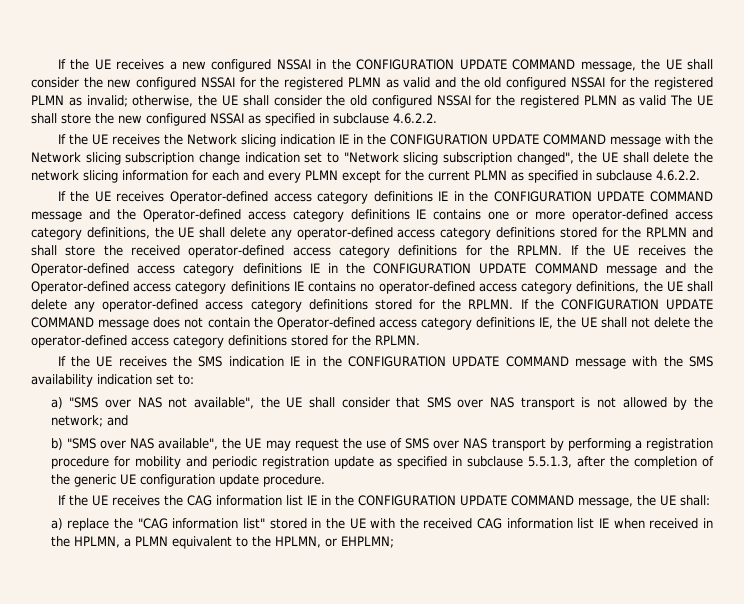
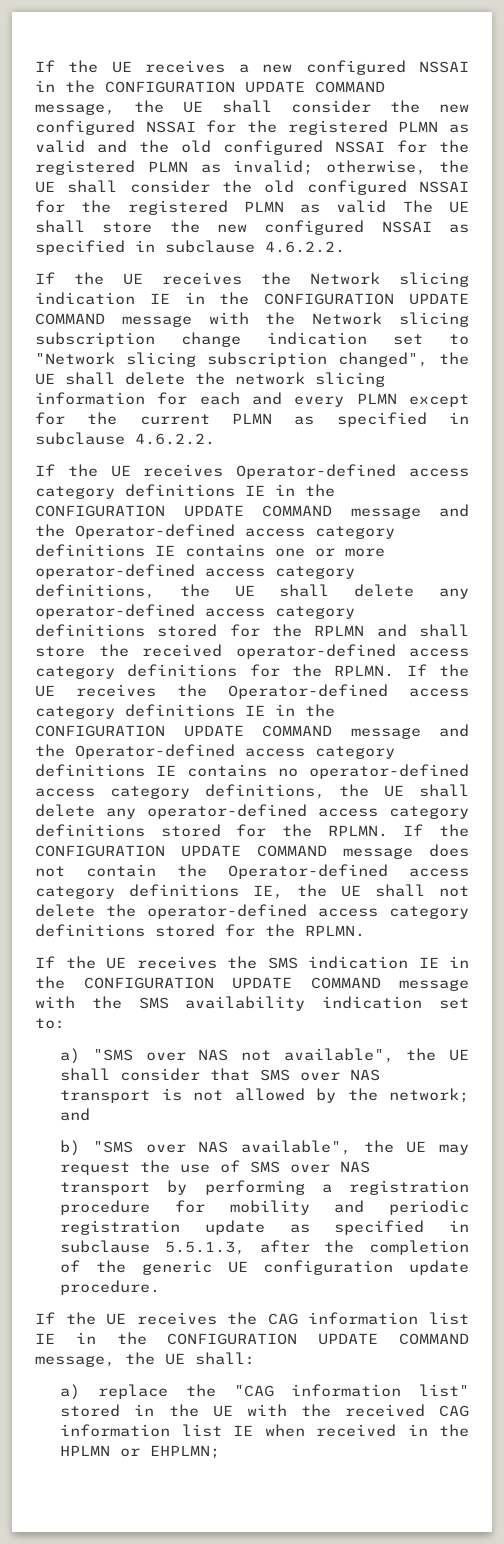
- a) replace the "CAG information list" stored in the UE with the received CAG information list IE when received in the HPLMN, a PLMN equivalent to the HPLMN, or EHPLMN;
+ a) replace the "CAG information list" stored in the UE with the received CAG information list IE when received in the HPLMN or EHPLMN;

